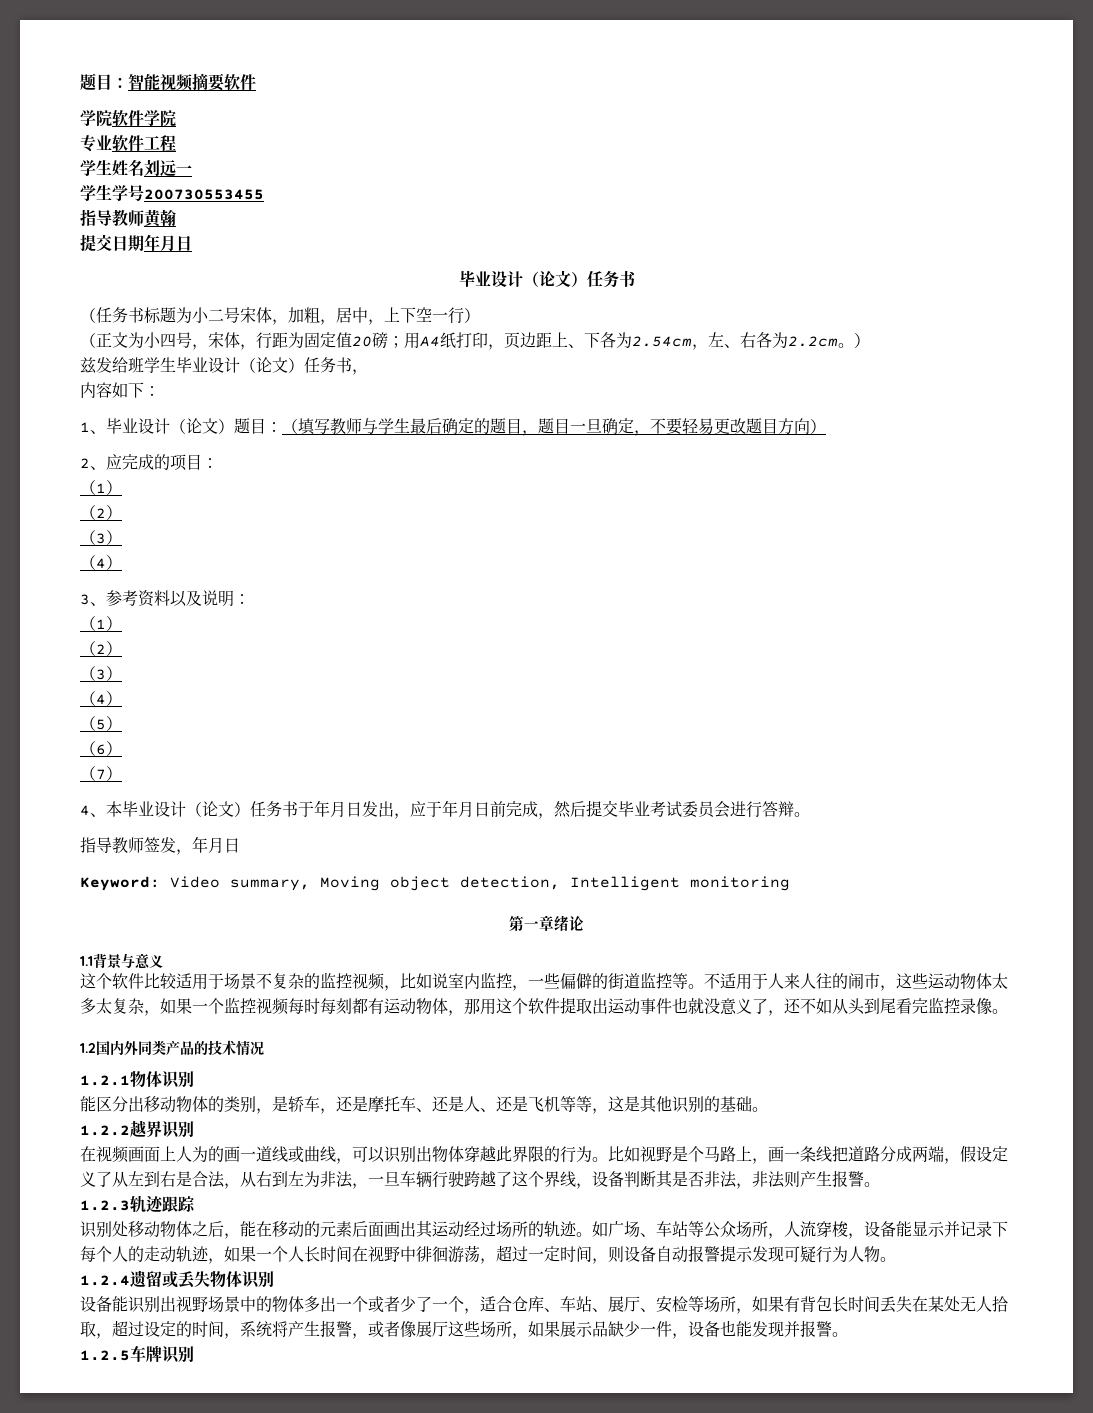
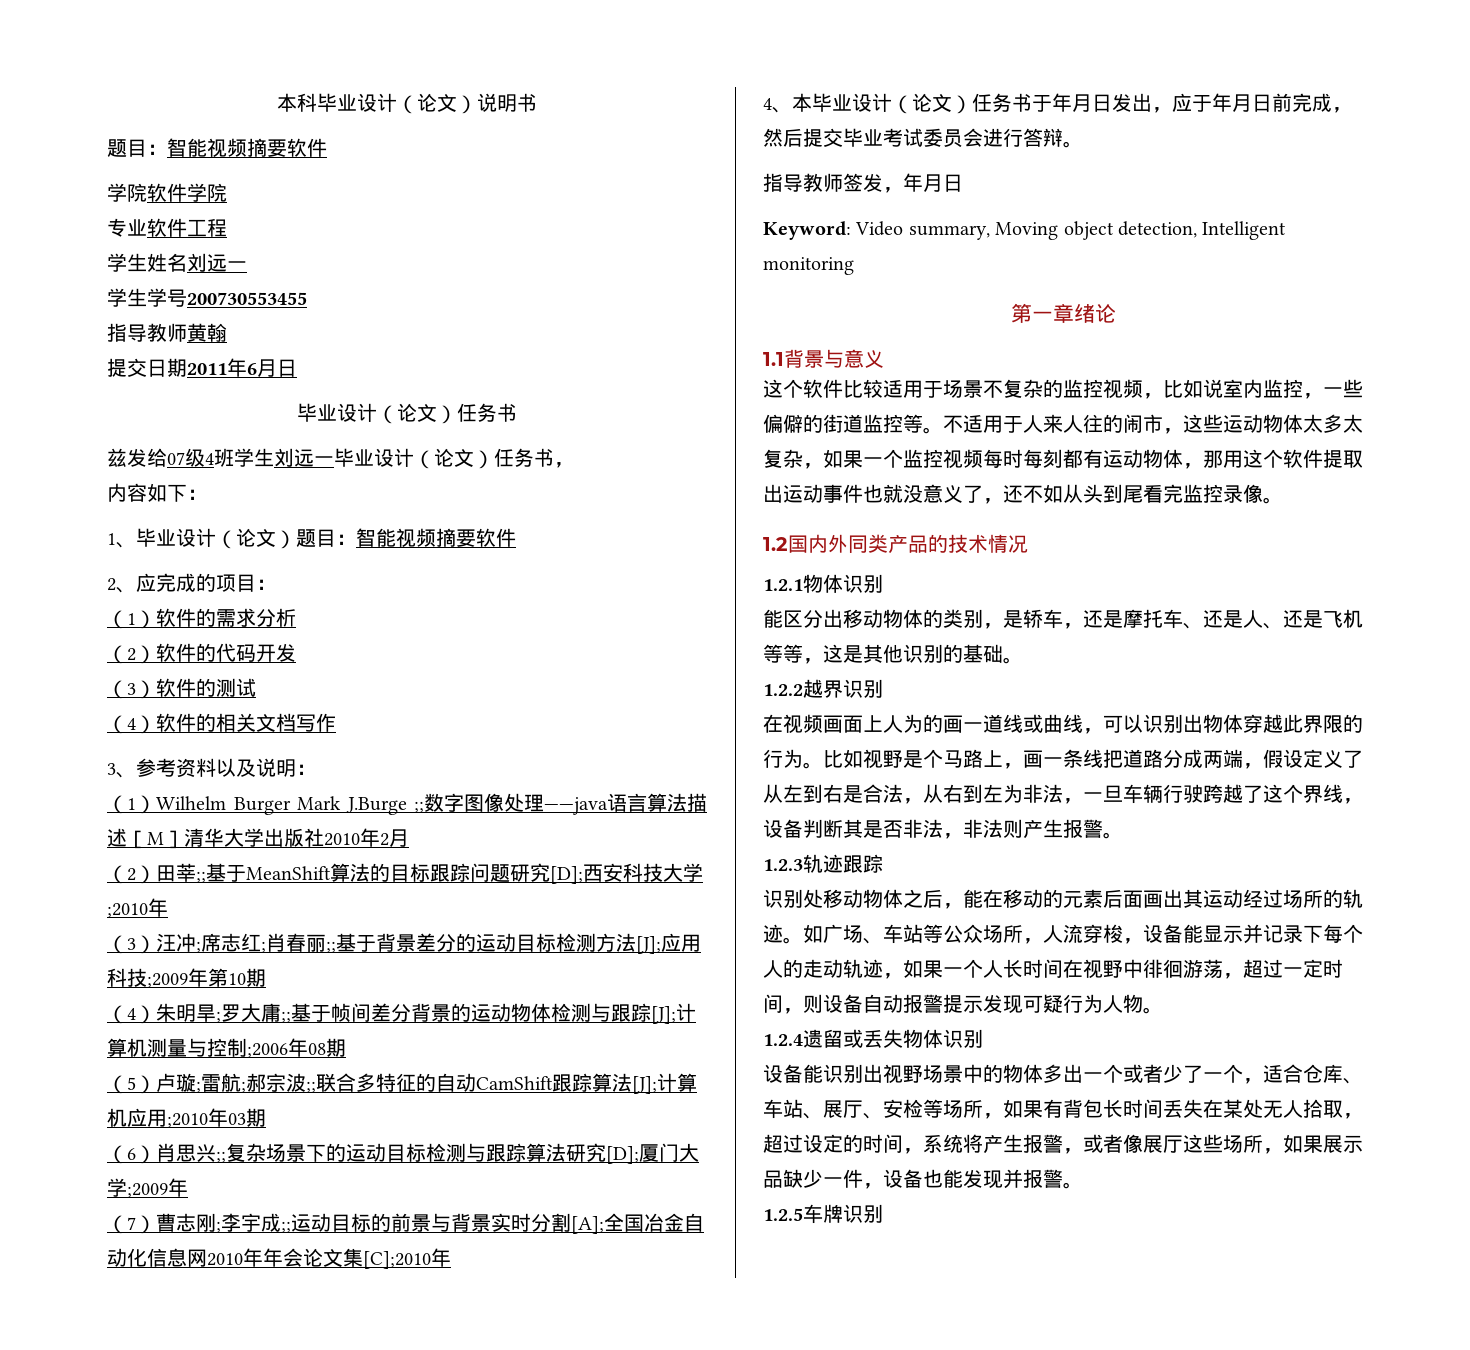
+ 本科毕业设计（论文）说明书
- 提交日期年月日
+ 提交日期2011年6月日
- （任务书标题为小二号宋体，加粗，居中，上下空一行）
- （正文为小四号，宋体，行距为固定值20磅；用A4纸打印，页边距上、下各为2.54cm，左、右各为2.2cm。）
- 兹发给班学生毕业设计（论文）任务书，
+ 兹发给07级4班学生刘远一毕业设计（论文）任务书，
- 1、毕业设计（论文）题目：（填写教师与学生最后确定的题目，题目一旦确定，不要轻易更改题目方向）
+ 1、毕业设计（论文）题目：智能视频摘要软件
  2、应完成的项目：
- （1）
- （2）
- （3）
- （4）
+ （1）软件的需求分析
+ （2）软件的代码开发
+ （3）软件的测试
+ （4）软件的相关文档写作
  3、参考资料以及说明：
- （1）
- （2）
- （3）
- （4）
- （5）
- （6）
- （7）
+ （1）Wilhelm Burger Mark J.Burge ;;数字图像处理——java语言算法描述［M］清华大学出版社2010年2月
+ （2）田莘;;基于MeanShift算法的目标跟踪问题研究[D];西安科技大学;2010年
+ （3）汪冲;席志红;肖春丽;;基于背景差分的运动目标检测方法[J];应用科技;2009年第10期
+ （4）朱明旱;罗大庸;;基于帧间差分背景的运动物体检测与跟踪[J];计算机测量与控制;2006年08期
+ （5）卢璇;雷航;郝宗波;;联合多特征的自动CamShift跟踪算法[J];计算机应用;2010年03期
+ （6）肖思兴;;复杂场景下的运动目标检测与跟踪算法研究[D];厦门大学;2009年
+ （7）曹志刚;李宇成;;运动目标的前景与背景实时分割[A];全国冶金自动化信息网2010年年会论文集[C];2010年

